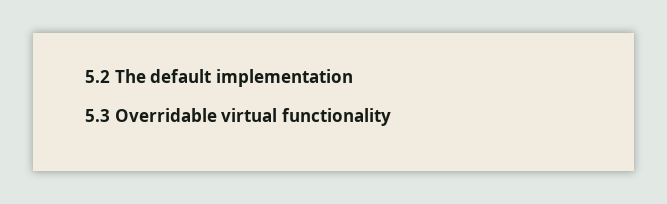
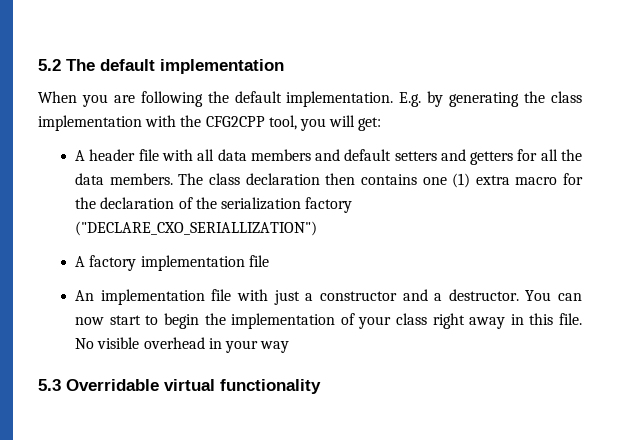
+ When you are following the default implementation. E.g. by generating the class implementation with the CFG2CPP tool, you will get:
+ A header file with all data members and default setters and getters for all the data members. The class declaration then contains one (1) extra macro for the declaration of the serialization factory ("DECLARE_CXO_SERIALLIZATION")
+ A factory implementation file
+ An implementation file with just a constructor and a destructor. You can now start to begin the implementation of your class right away in this file. No visible overhead in your way

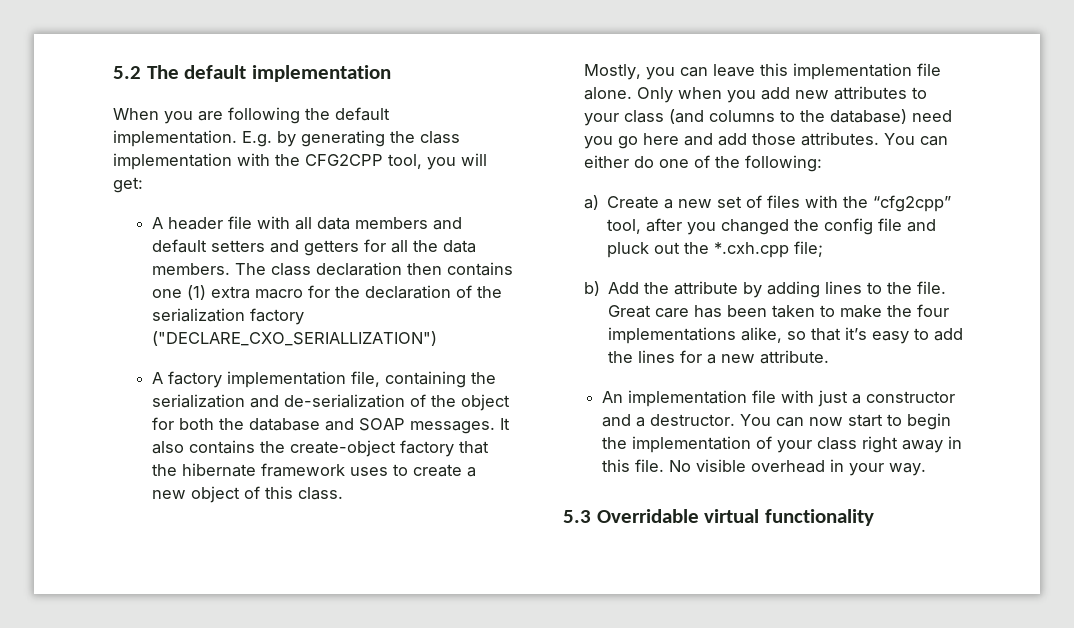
- A factory implementation file
+ A factory implementation file, containing the serialization and de-serialization of the object for both the database and SOAP messages. It also contains the create-object factory that the hibernate framework uses to create a new object of this class.
+ Mostly, you can leave this implementation file alone. Only when you add new attributes to your class (and columns to the database) need you go here and add those attributes. You can either do one of the following:
+ a) Create a new set of files with the “cfg2cpp” tool, after you changed the config file and pluck out the *.cxh.cpp file;
+ b) Add the attribute by adding lines to the file. Great care has been taken to make the four implementations alike, so that it’s easy to add the lines for a new attribute.
- No visible overhead in your way
+ No visible overhead in your way.

